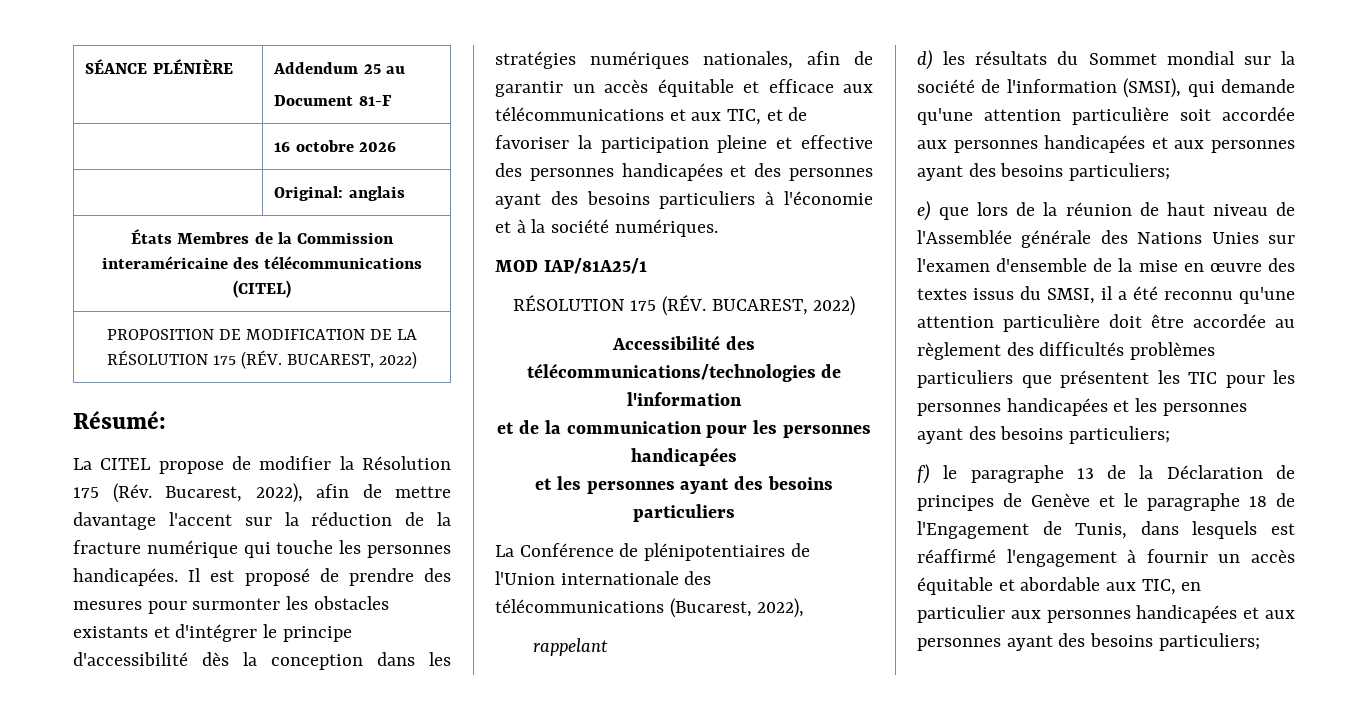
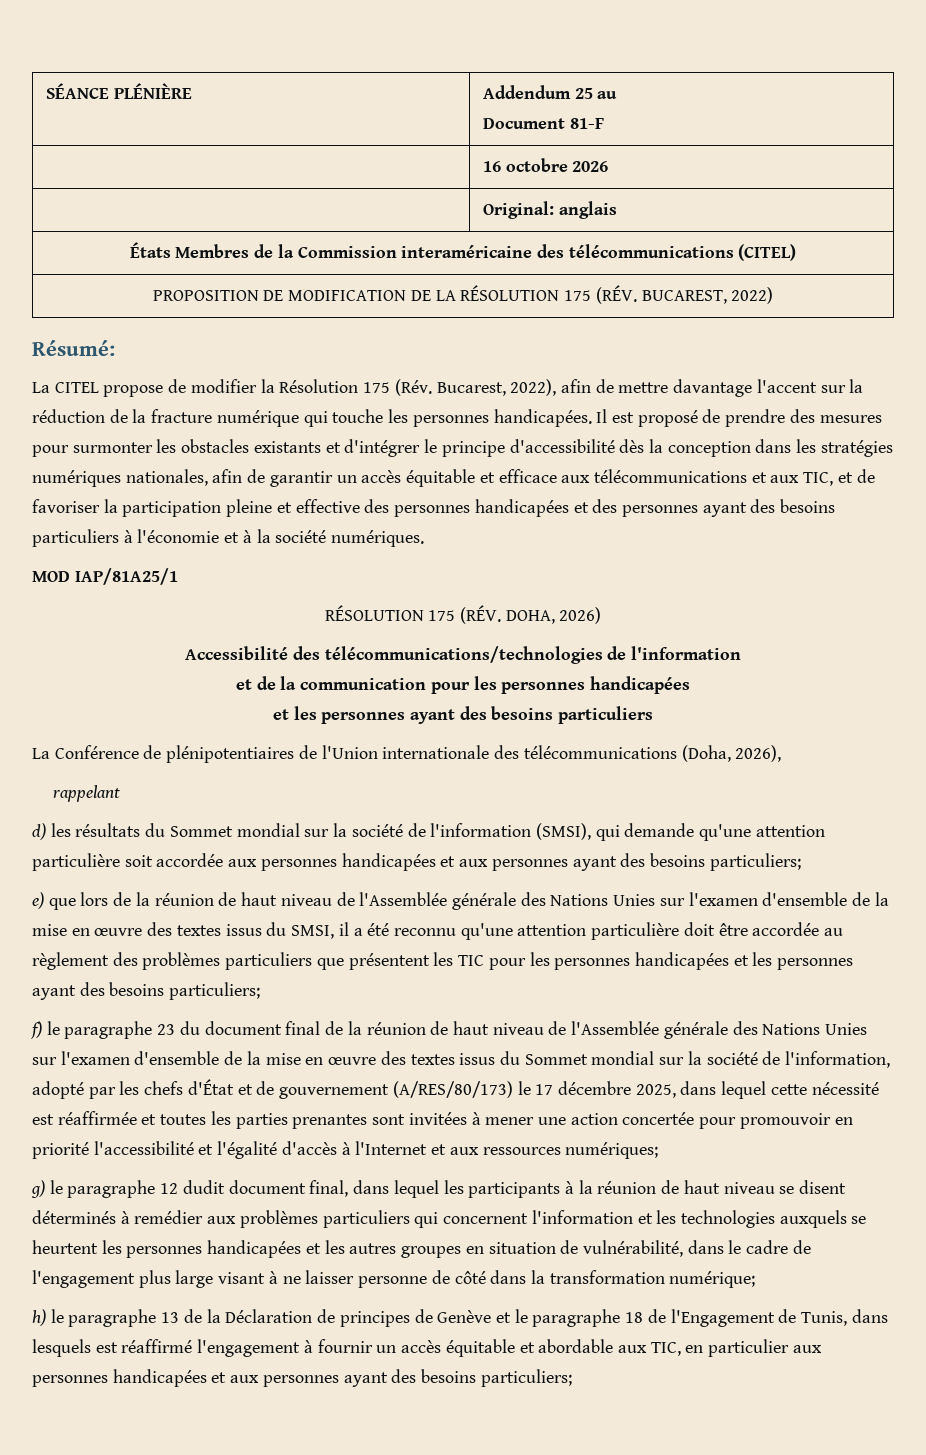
  MOD IAP/81A25/1
- RÉSOLUTION 175 (RÉV. BUCAREST, 2022)
+ RÉSOLUTION 175 (RÉV. DOHA, 2026)
- La Conférence de plénipotentiaires de l'Union internationale des télécommunications (Bucarest, 2022),
+ La Conférence de plénipotentiaires de l'Union internationale des télécommunications (Doha, 2026),
- e) que lors de la réunion de haut niveau de l'Assemblée générale des Nations Unies sur l'examen d'ensemble de la mise en œuvre des textes issus du SMSI, il a été reconnu qu'une attention particulière doit être accordée au règlement des difficultés problèmes particuliers que présentent les TIC pour les personnes handicapées et les personnes ayant des besoins particuliers;
+ e) que lors de la réunion de haut niveau de l'Assemblée générale des Nations Unies sur l'examen d'ensemble de la mise en œuvre des textes issus du SMSI, il a été reconnu qu'une attention particulière doit être accordée au règlement des problèmes particuliers que présentent les TIC pour les personnes handicapées et les personnes ayant des besoins particuliers;
- f) le paragraphe 13 de la Déclaration de principes de Genève et le paragraphe 18 de l'Engagement de Tunis, dans lesquels est réaffirmé l'engagement à fournir un accès équitable et abordable aux TIC, en particulier aux personnes handicapées et aux personnes ayant des besoins particuliers;
+ f) le paragraphe 23 du document final de la réunion de haut niveau de l'Assemblée générale des Nations Unies sur l'examen d'ensemble de la mise en œuvre des textes issus du Sommet mondial sur la société de l'information, adopté par les chefs d'État et de gouvernement (A/RES/80/173) le 17 décembre 2025, dans lequel cette nécessité est réaffirmée et toutes les parties prenantes sont invitées à mener une action concertée pour promouvoir en priorité l'accessibilité et l'égalité d'accès à l'Internet et aux ressources numériques;
+ g) le paragraphe 12 dudit document final, dans lequel les participants à la réunion de haut niveau se disent déterminés à remédier aux problèmes particuliers qui concernent l'information et les technologies auxquels se heurtent les personnes handicapées et les autres groupes en situation de vulnérabilité, dans le cadre de l'engagement plus large visant à ne laisser personne de côté dans la transformation numérique;
+ h) le paragraphe 13 de la Déclaration de principes de Genève et le paragraphe 18 de l'Engagement de Tunis, dans lesquels est réaffirmé l'engagement à fournir un accès équitable et abordable aux TIC, en particulier aux personnes handicapées et aux personnes ayant des besoins particuliers;

